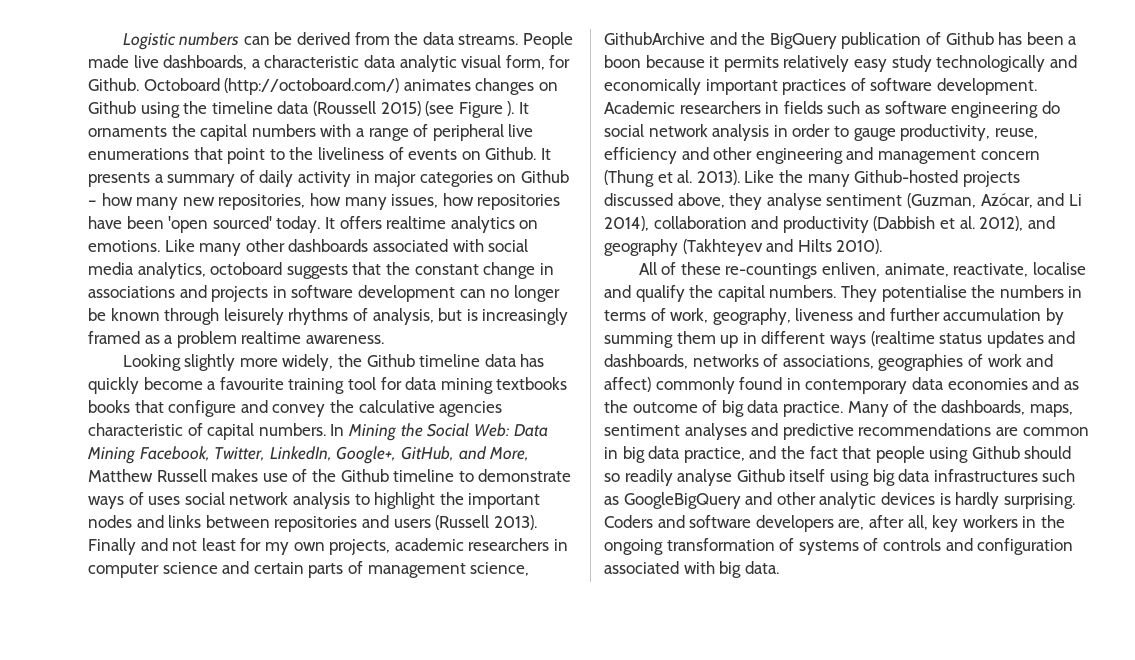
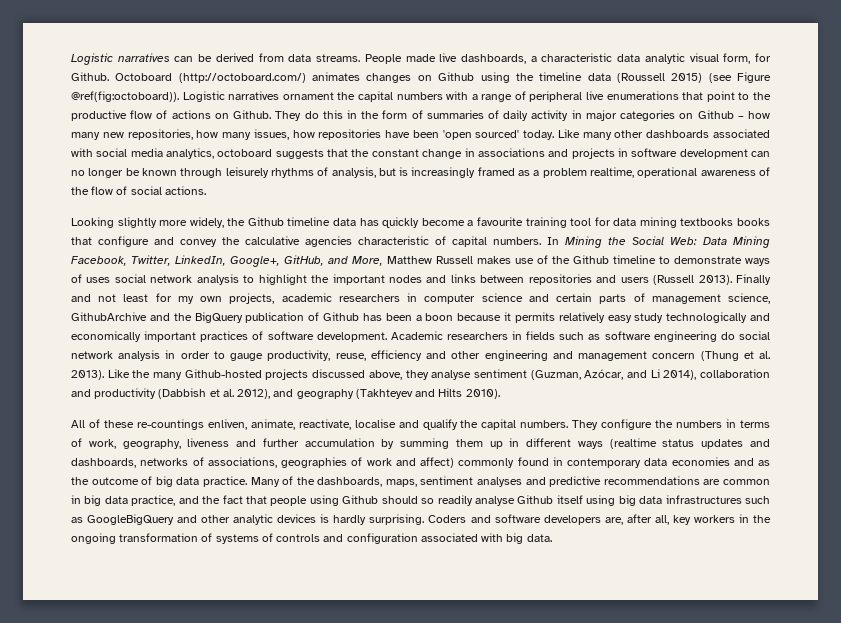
- Logistic numbers can be derived from the data streams.
+ Logistic narratives can be derived from data streams.
- Octoboard (http://octoboard.com/) animates changes on Github using the timeline data (Roussell 2015) (see Figure ). It ornaments the capital numbers with a range of peripheral live enumerations that point to the liveliness of events on Github. It presents a summary of daily activity in major categories on Github – how many new repositories, how many issues, how repositories have been 'open sourced' today.
+ Octoboard (http://octoboard.com/) animates changes on Github using the timeline data (Roussell 2015) (see Figure @ref(fig:octoboard)). Logistic narratives ornament the capital numbers with a range of peripheral live enumerations that point to the productive flow of actions on Github. They do this in the form of summaries of daily activity in major categories on Github – how many new repositories, how many issues, how repositories have been 'open sourced' today.
- It offers realtime analytics on emotions.
- Like many other dashboards associated with social media analytics, octoboard suggests that the constant change in associations and projects in software development can no longer be known through leisurely rhythms of analysis, but is increasingly framed as a problem realtime awareness.
+ Like many other dashboards associated with social media analytics, octoboard suggests that the constant change in associations and projects in software development can no longer be known through leisurely rhythms of analysis, but is increasingly framed as a problem realtime, operational awareness of the flow of social actions.
- They potentialise the numbers in terms of work, geography, liveness and further accumulation by summing them up in different ways (realtime status updates and dashboards, networks of associations, geographies of work and affect) commonly found in contemporary data economies and as the outcome of big data practice.
+ They configure the numbers in terms of work, geography, liveness and further accumulation by summing them up in different ways (realtime status updates and dashboards, networks of associations, geographies of work and affect) commonly found in contemporary data economies and as the outcome of big data practice.

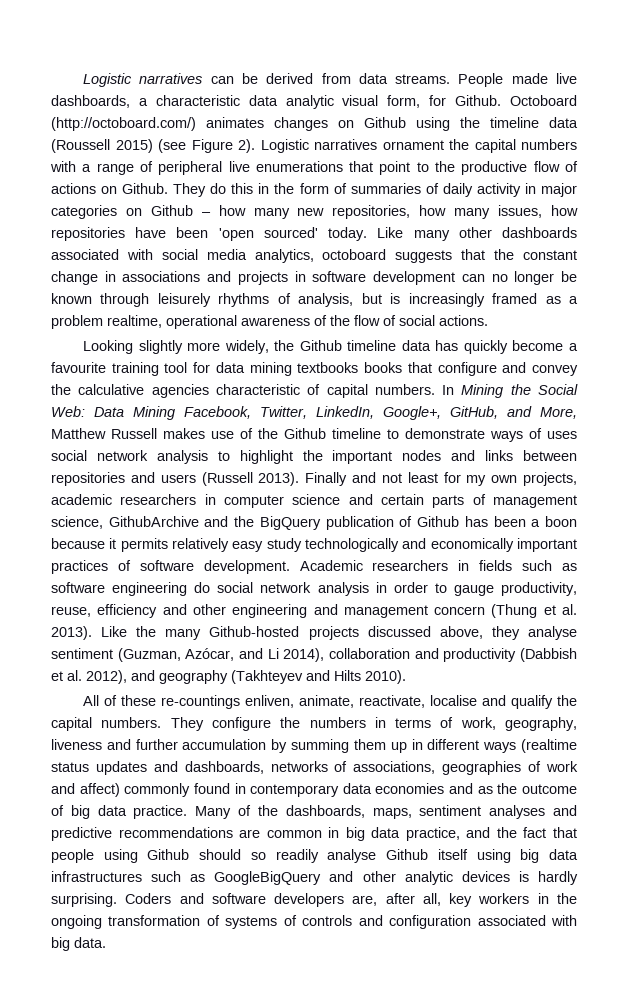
- Octoboard (http://octoboard.com/) animates changes on Github using the timeline data (Roussell 2015) (see Figure @ref(fig:octoboard)).
+ Octoboard (http://octoboard.com/) animates changes on Github using the timeline data (Roussell 2015) (see Figure 2).

